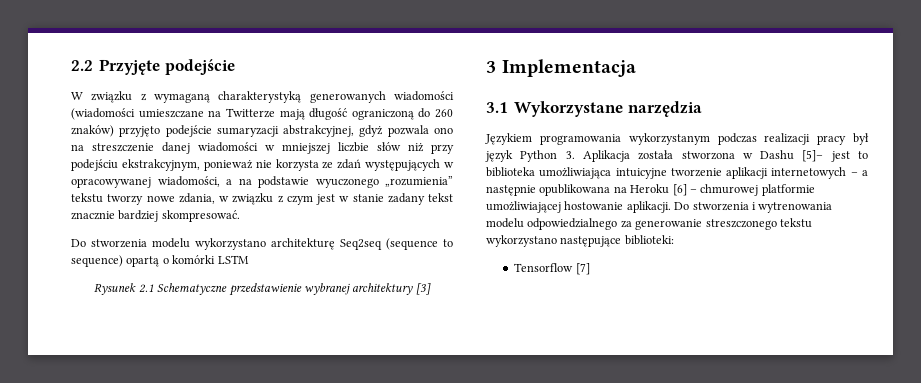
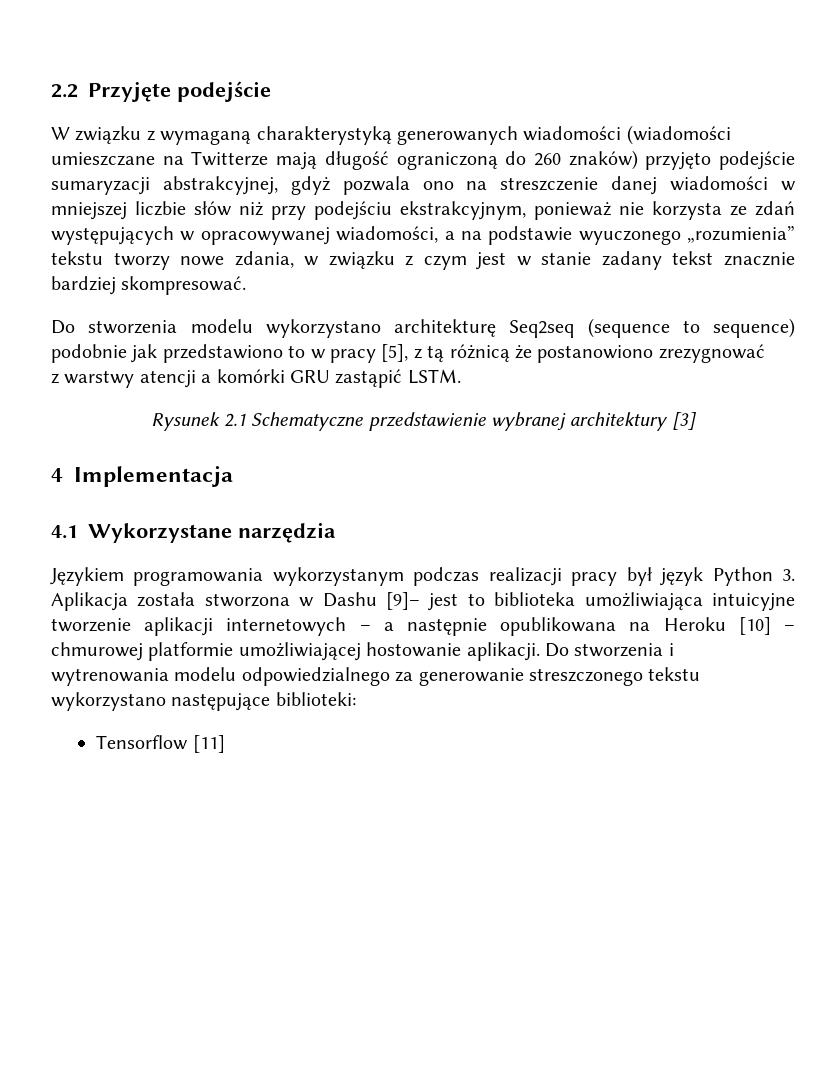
- Do stworzenia modelu wykorzystano architekturę Seq2seq (sequence to sequence) opartą o komórki LSTM
+ Do stworzenia modelu wykorzystano architekturę Seq2seq (sequence to sequence) podobnie jak przedstawiono to w pracy [5], z tą różnicą że postanowiono zrezygnować
+ z warstwy atencji a komórki GRU zastąpić LSTM.
- 3 Implementacja
+ 4 Implementacja
- 3.1 Wykorzystane narzędzia
+ 4.1 Wykorzystane narzędzia
- Językiem programowania wykorzystanym podczas realizacji pracy był język Python 3. Aplikacja została stworzona w Dashu [5]– jest to biblioteka umożliwiająca intuicyjne tworzenie aplikacji internetowych – a następnie opublikowana na Heroku [6] – chmurowej platformie umożliwiającej hostowanie aplikacji.
+ Językiem programowania wykorzystanym podczas realizacji pracy był język Python 3. Aplikacja została stworzona w Dashu [9]– jest to biblioteka umożliwiająca intuicyjne tworzenie aplikacji internetowych – a następnie opublikowana na Heroku [10] – chmurowej platformie umożliwiającej hostowanie aplikacji.
- Tensorflow [7]
+ Tensorflow [11]

